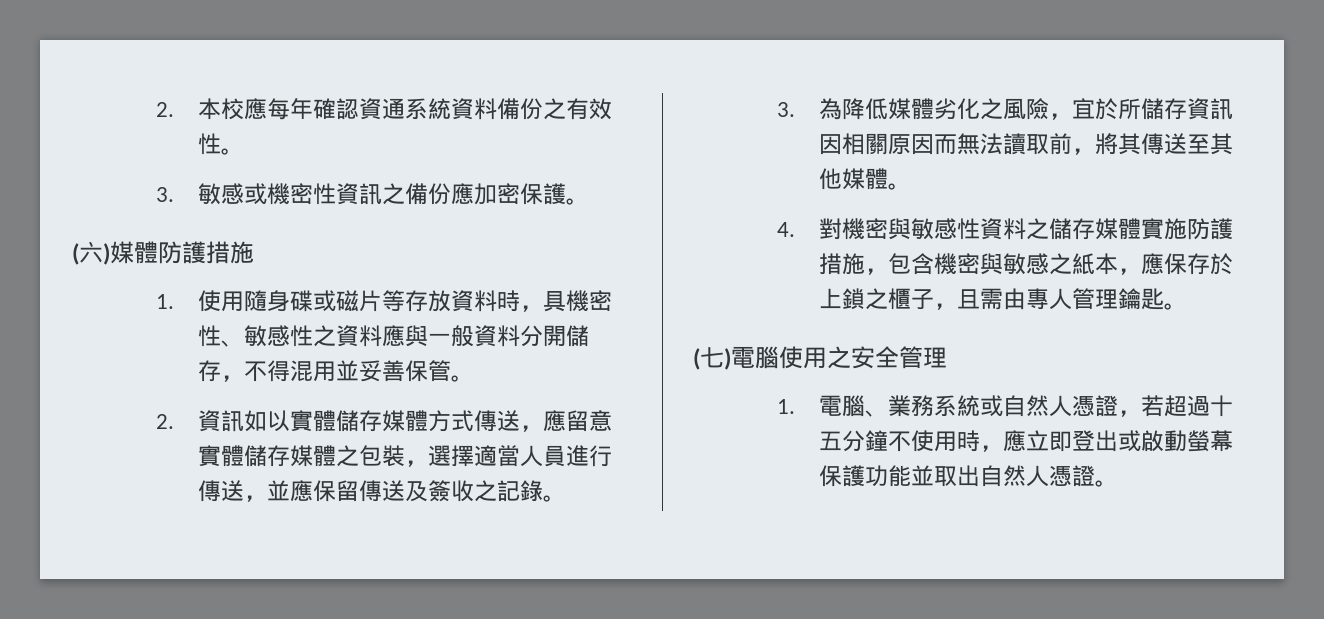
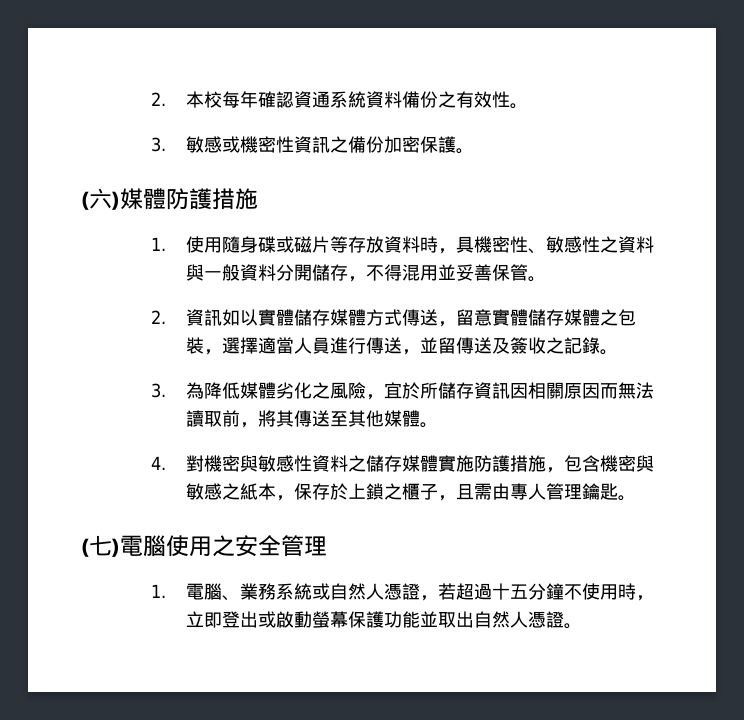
- 2.本校應每年確認資通系統資料備份之有效性。
+ 2.本校每年確認資通系統資料備份之有效性。
- 3.敏感或機密性資訊之備份應加密保護。
+ 3.敏感或機密性資訊之備份加密保護。
- 1.使用隨身碟或磁片等存放資料時，具機密性、敏感性之資料應與一般資料分開儲存，不得混用並妥善保管。
+ 1.使用隨身碟或磁片等存放資料時，具機密性、敏感性之資料與一般資料分開儲存，不得混用並妥善保管。
- 2.資訊如以實體儲存媒體方式傳送，應留意實體儲存媒體之包裝，選擇適當人員進行傳送，並應保留傳送及簽收之記錄。
+ 2.資訊如以實體儲存媒體方式傳送，留意實體儲存媒體之包裝，選擇適當人員進行傳送，並留傳送及簽收之記錄。
- 4.對機密與敏感性資料之儲存媒體實施防護措施，包含機密與敏感之紙本，應保存於上鎖之櫃子，且需由專人管理鑰匙。
+ 4.對機密與敏感性資料之儲存媒體實施防護措施，包含機密與敏感之紙本，保存於上鎖之櫃子，且需由專人管理鑰匙。
- 1.電腦、業務系統或自然人憑證，若超過十五分鐘不使用時，應立即登出或啟動螢幕保護功能並取出自然人憑證。
+ 1.電腦、業務系統或自然人憑證，若超過十五分鐘不使用時，立即登出或啟動螢幕保護功能並取出自然人憑證。

